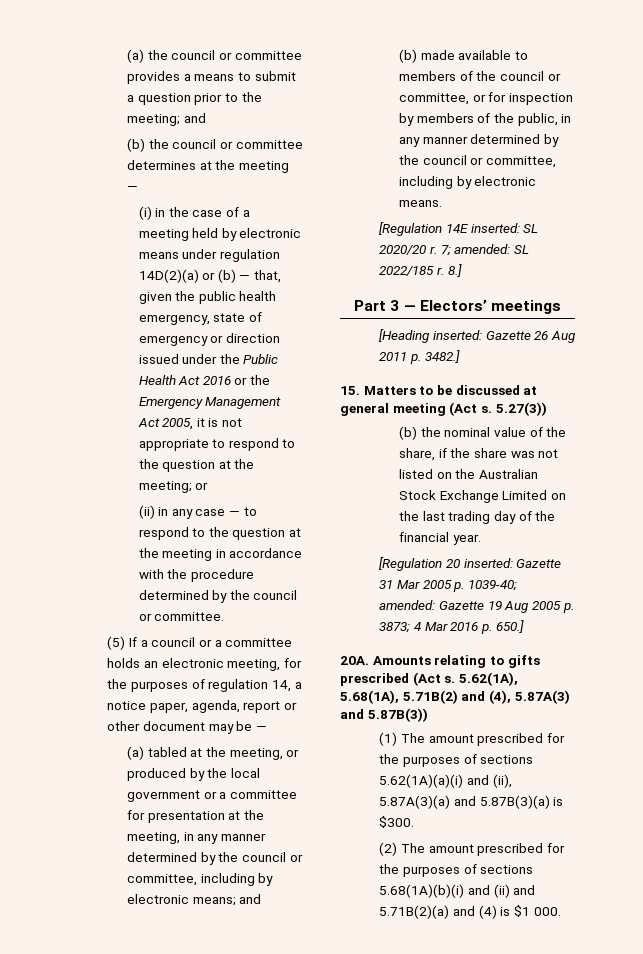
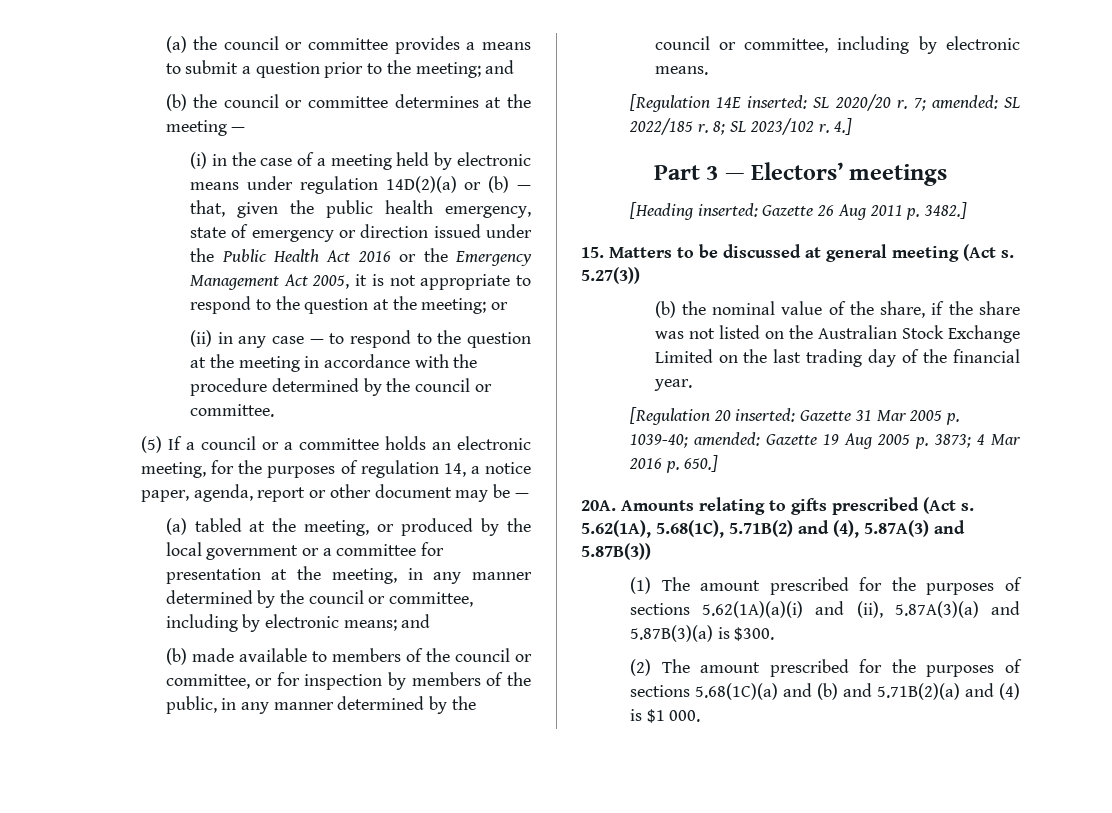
- 8.]
+ 8; SL 2023/102 r. 4.]
- 5.62(1A), 5.68(1A), 5.71B(2) and (4), 5.87A(3) and 5.87B(3))
+ 5.62(1A), 5.68(1C), 5.71B(2) and (4), 5.87A(3) and 5.87B(3))
- (2) The amount prescribed for the purposes of sections 5.68(1A)(b)(i) and (ii) and 5.71B(2)(a) and (4) is $1 000.
+ (2) The amount prescribed for the purposes of sections 5.68(1C)(a) and (b) and 5.71B(2)(a) and (4) is $1 000.

